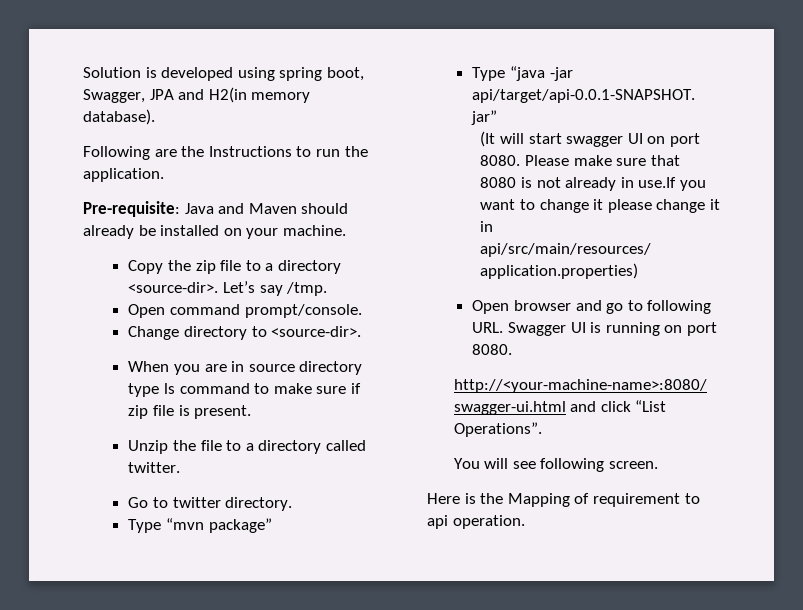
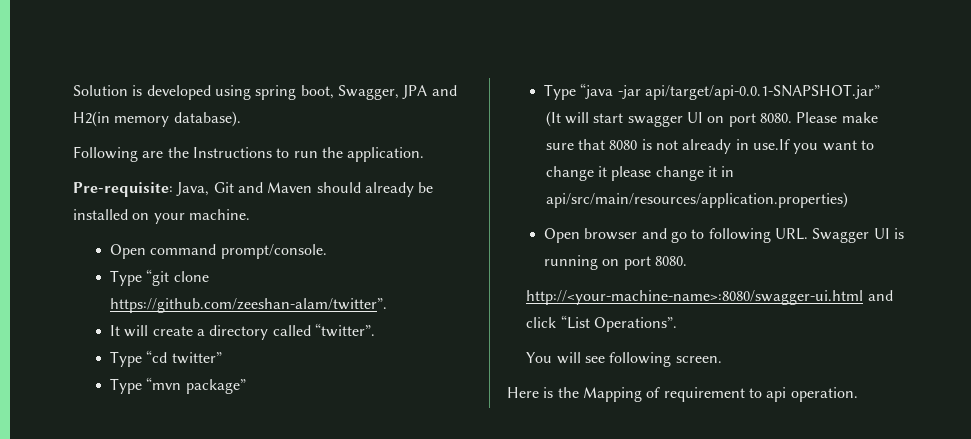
- Pre-requisite: Java and Maven should already be installed on your machine.
+ Pre-requisite: Java, Git and Maven should already be installed on your machine.
- Copy the zip file to a directory <source-dir>. Let’s say /tmp.
  Open command prompt/console.
- Change directory to <source-dir>.
- When you are in source directory type ls command to make sure if zip file is present.
- Unzip the file to a directory called twitter.
- Go to twitter directory.
+ Type “git clone https://github.com/zeeshan-alam/twitter”.
+ It will create a directory called “twitter”.
+ Type “cd twitter”

